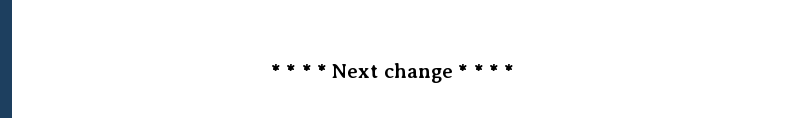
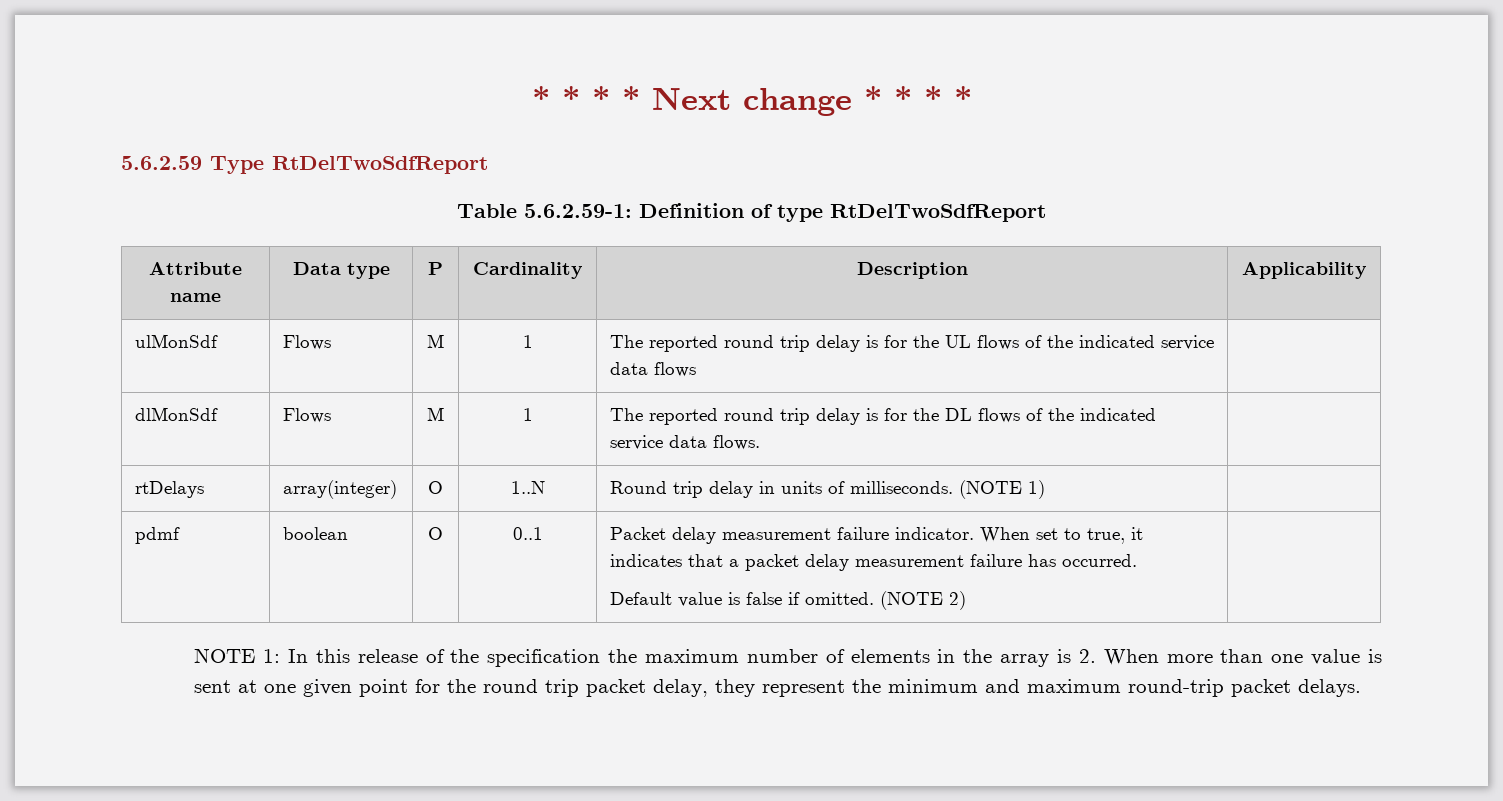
+ 5.6.2.59 Type RtDelTwoSdfReport
+ Table 5.6.2.59-1: Definition of type RtDelTwoSdfReport
+ Attribute name | Data type | P | Cardinality | Description | Applicability
+ ulMonSdf | Flows | M | 1 | The reported round trip delay is for the UL flows of the indicated service data flows |
+ dlMonSdf | Flows | M | 1 | The reported round trip delay is for the DL flows of the indicated service data flows. |
+ rtDelays | array(integer) | O | 1..N | Round trip delay in units of milliseconds. (NOTE 1) |
+ pdmf | boolean | O | 0..1 | Packet delay measurement failure indicator. When set to true, it indicates that a packet delay measurement failure has occurred.
+ Default value is false if omitted. (NOTE 2) |
+ NOTE 1: In this release of the specification the maximum number of elements in the array is 2. When more than one value is sent at one given point for the round trip packet delay, they represent the minimum and maximum round-trip packet delays.

